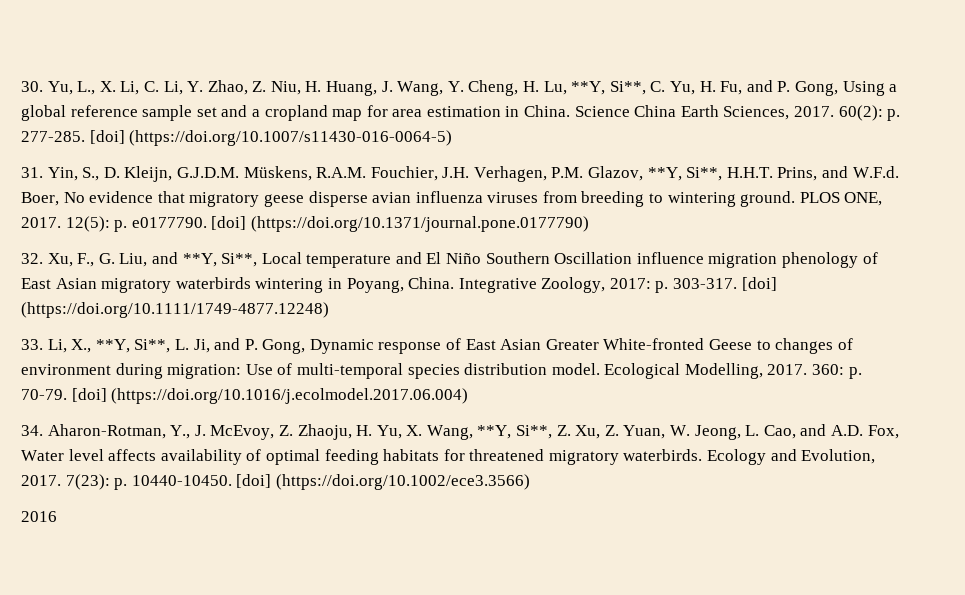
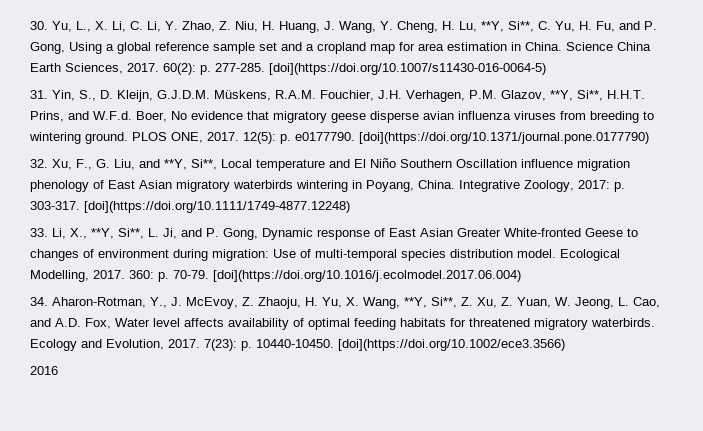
- [doi] (https://doi.org/10.1007/s11430-016-0064-5)
+ [doi](https://doi.org/10.1007/s11430-016-0064-5)
- [doi] (https://doi.org/10.1371/journal.pone.0177790)
+ [doi](https://doi.org/10.1371/journal.pone.0177790)
- [doi] (https://doi.org/10.1111/1749-4877.12248)
+ [doi](https://doi.org/10.1111/1749-4877.12248)
- [doi] (https://doi.org/10.1016/j.ecolmodel.2017.06.004)
+ [doi](https://doi.org/10.1016/j.ecolmodel.2017.06.004)
- [doi] (https://doi.org/10.1002/ece3.3566)
+ [doi](https://doi.org/10.1002/ece3.3566)

